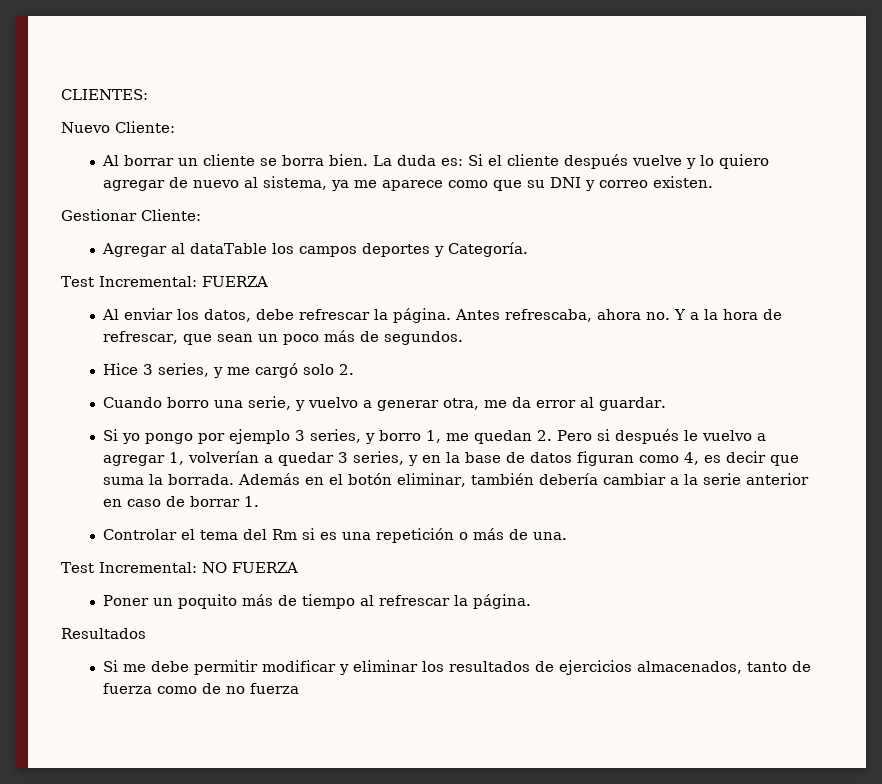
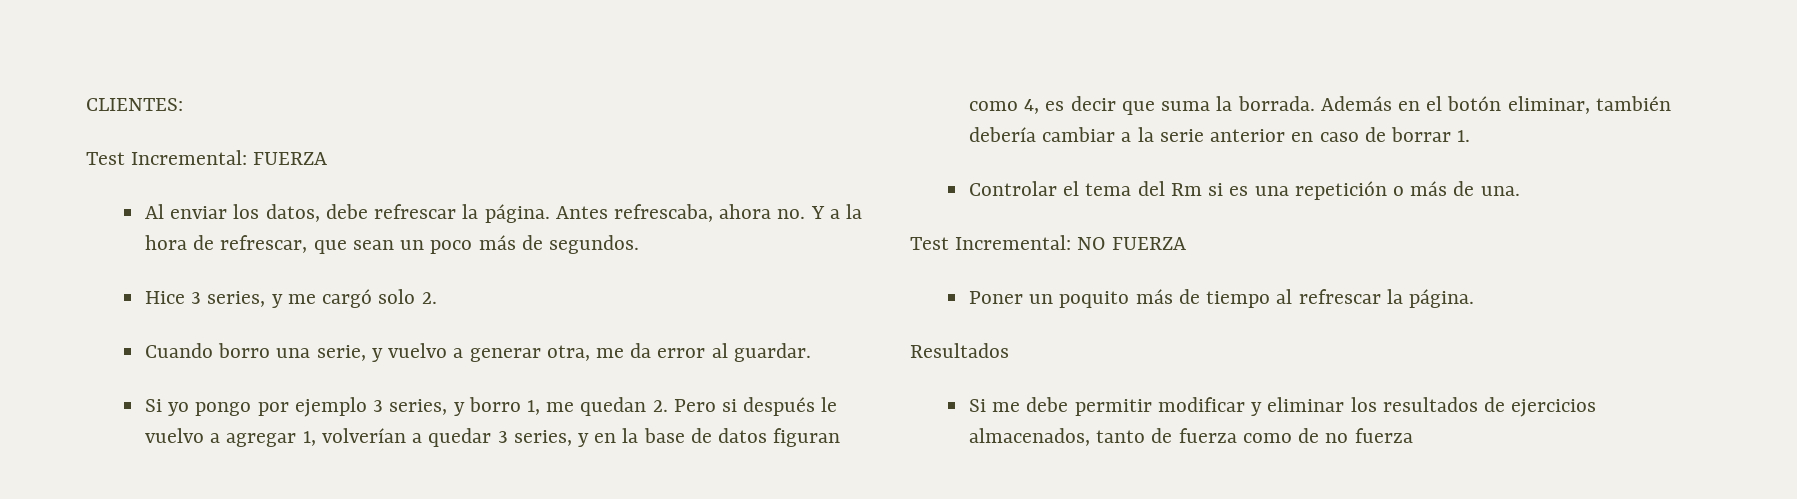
- Nuevo Cliente:
- Al borrar un cliente se borra bien. La duda es: Si el cliente después vuelve y lo quiero agregar de nuevo al sistema, ya me aparece como que su DNI y correo existen.
- Gestionar Cliente:
- Agregar al dataTable los campos deportes y Categoría.

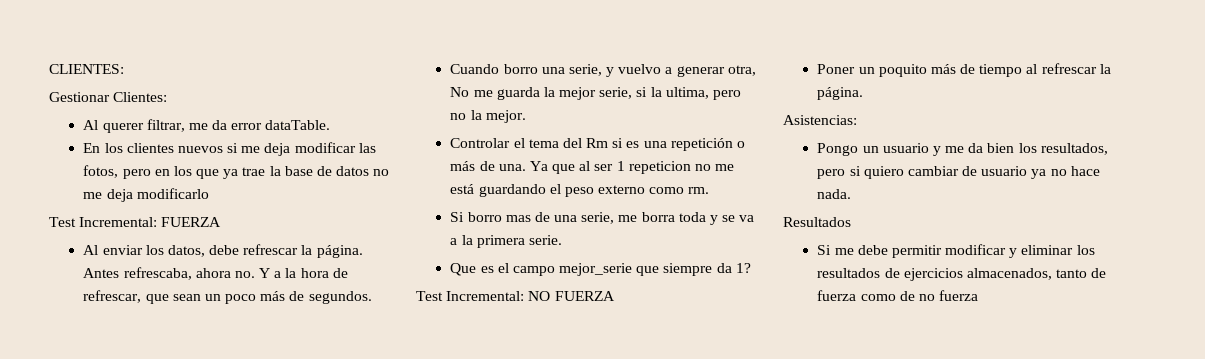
+ Gestionar Clientes:
+ Al querer filtrar, me da error dataTable.
+ En los clientes nuevos si me deja modificar las fotos, pero en los que ya trae la base de datos no me deja modificarlo
- Hice 3 series, y me cargó solo 2.
- Cuando borro una serie, y vuelvo a generar otra, me da error al guardar.
- Si yo pongo por ejemplo 3 series, y borro 1, me quedan 2. Pero si después le vuelvo a agregar 1, volverían a quedar 3 series, y en la base de datos figuran como 4, es decir que suma la borrada. Además en el botón eliminar, también debería cambiar a la serie anterior en caso de borrar 1.
+ Cuando borro una serie, y vuelvo a generar otra, No me guarda la mejor serie, si la ultima, pero no la mejor.
+ Ya que al ser 1 repeticion no me está guardando el peso externo como rm.
+ Si borro mas de una serie, me borra toda y se va a la primera serie.
+ Que es el campo mejor_serie que siempre da 1?
+ Asistencias:
+ Pongo un usuario y me da bien los resultados, pero si quiero cambiar de usuario ya no hace nada.

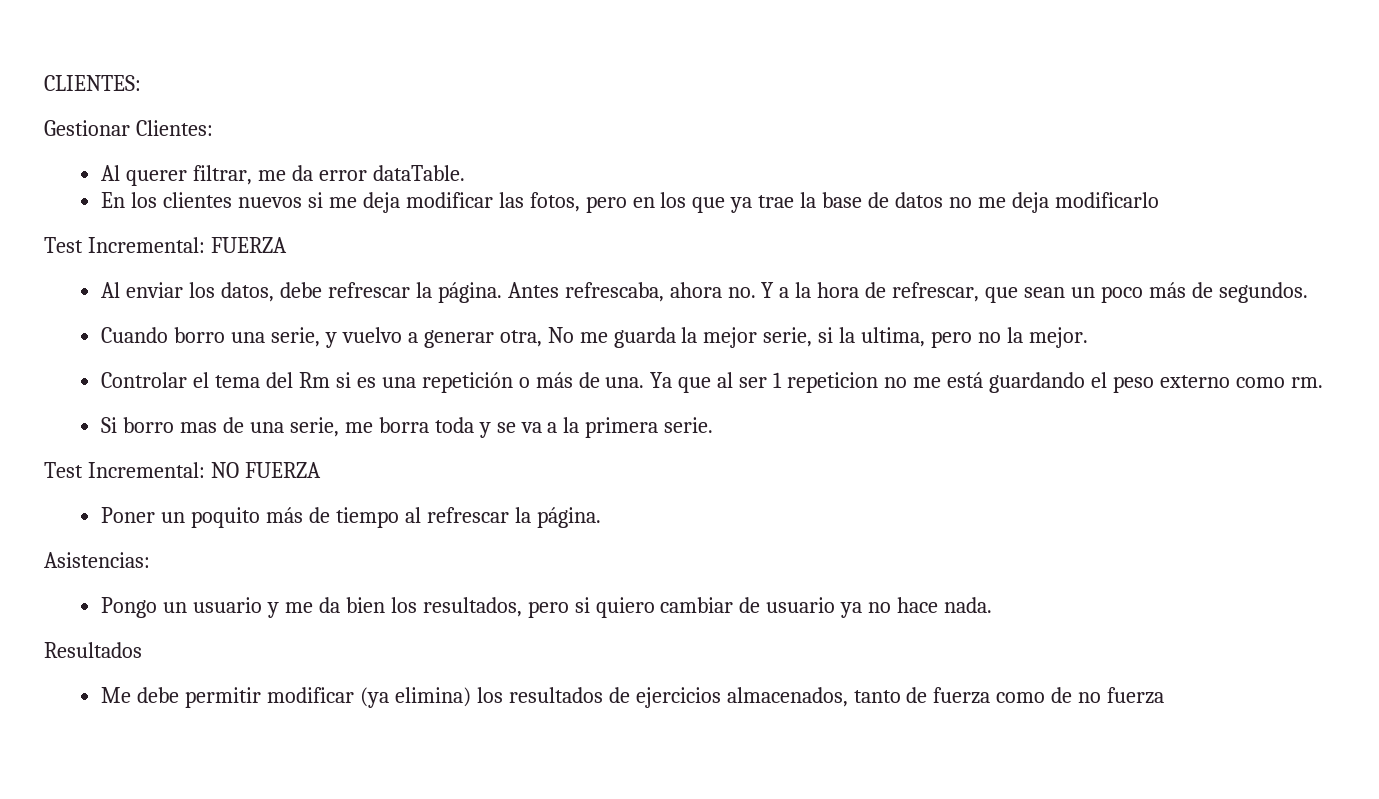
- Que es el campo mejor_serie que siempre da 1?
- Si me debe permitir modificar y eliminar los resultados de ejercicios almacenados, tanto de fuerza como de no fuerza
+ Me debe permitir modificar (ya elimina) los resultados de ejercicios almacenados, tanto de fuerza como de no fuerza

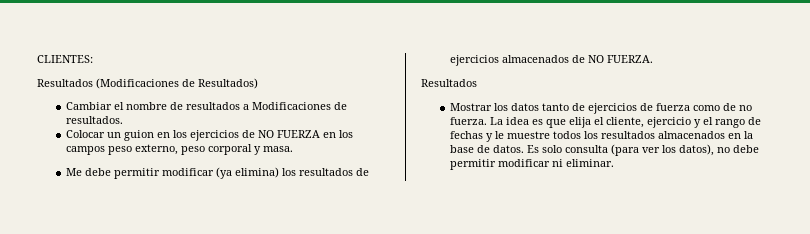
- Gestionar Clientes:
- Al querer filtrar, me da error dataTable.
- En los clientes nuevos si me deja modificar las fotos, pero en los que ya trae la base de datos no me deja modificarlo
- Test Incremental: FUERZA
- Al enviar los datos, debe refrescar la página. Antes refrescaba, ahora no. Y a la hora de refrescar, que sean un poco más de segundos.
- Cuando borro una serie, y vuelvo a generar otra, No me guarda la mejor serie, si la ultima, pero no la mejor.
- Controlar el tema del Rm si es una repetición o más de una. Ya que al ser 1 repeticion no me está guardando el peso externo como rm.
- Si borro mas de una serie, me borra toda y se va a la primera serie.
- Test Incremental: NO FUERZA
- Poner un poquito más de tiempo al refrescar la página.
- Asistencias:
- Pongo un usuario y me da bien los resultados, pero si quiero cambiar de usuario ya no hace nada.
- Resultados
+ Resultados (Modificaciones de Resultados)
+ Cambiar el nombre de resultados a Modificaciones de resultados.
+ Colocar un guion en los ejercicios de NO FUERZA en los campos peso externo, peso corporal y masa.
- Me debe permitir modificar (ya elimina) los resultados de ejercicios almacenados, tanto de fuerza como de no fuerza
+ Me debe permitir modificar (ya elimina) los resultados de ejercicios almacenados de NO FUERZA.
+ Resultados
+ Mostrar los datos tanto de ejercicios de fuerza como de no fuerza. La idea es que elija el cliente, ejercicio y el rango de fechas y le muestre todos los resultados almacenados en la base de datos. Es solo consulta (para ver los datos), no debe permitir modificar ni eliminar.

